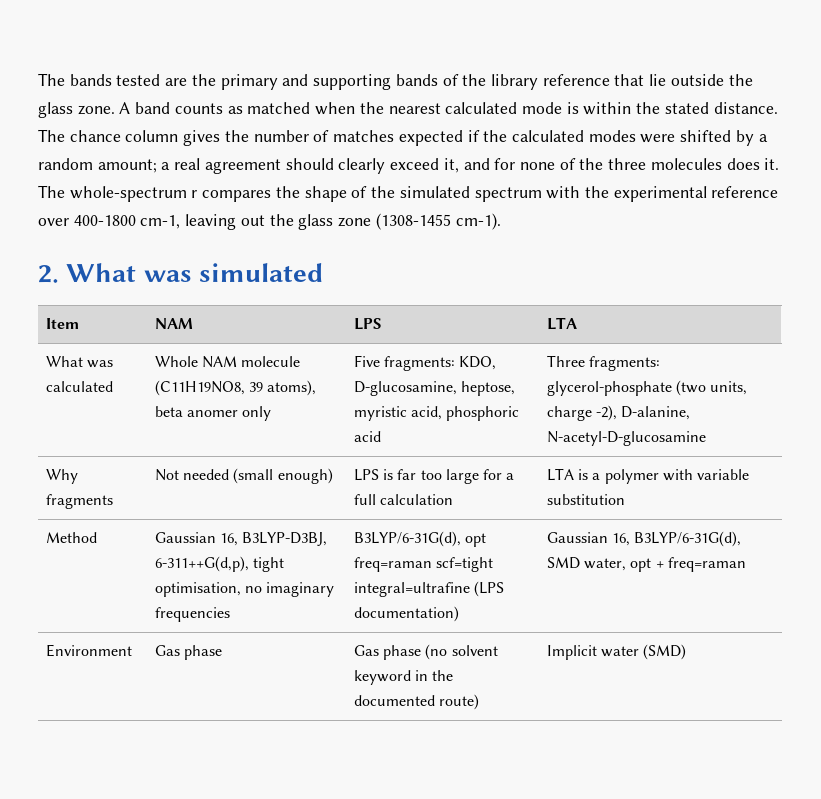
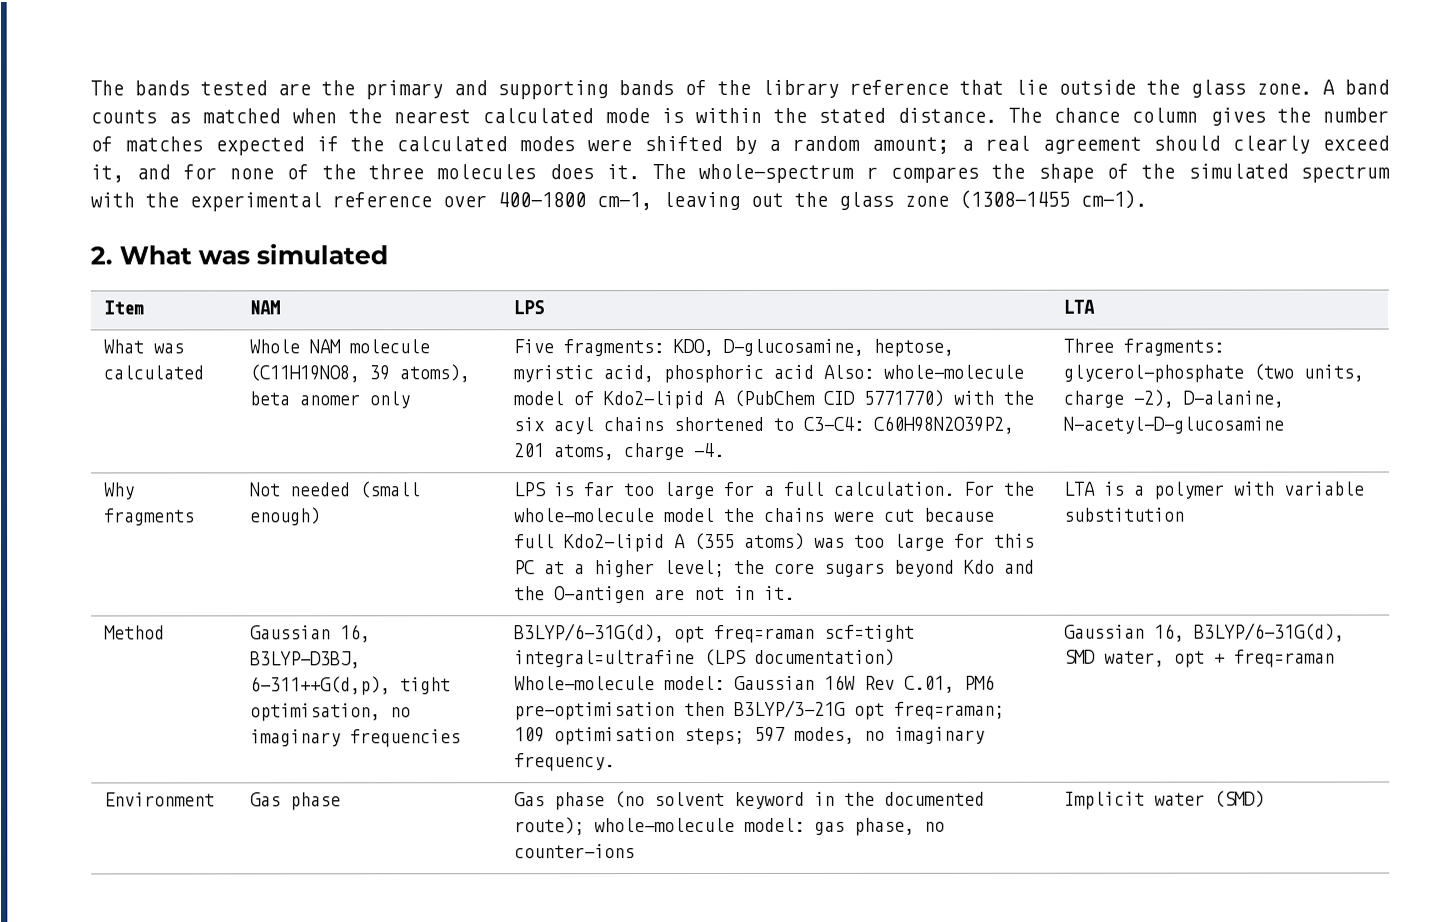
- Five fragments: KDO, D-glucosamine, heptose, myristic acid, phosphoric acid
+ Five fragments: KDO, D-glucosamine, heptose, myristic acid, phosphoric acid Also: whole-molecule model of Kdo2-lipid A (PubChem CID 5771770) with the six acyl chains shortened to C3-C4: C60H98N2O39P2, 201 atoms, charge -4.
- LPS is far too large for a full calculation
+ LPS is far too large for a full calculation. For the whole-molecule model the chains were cut because full Kdo2-lipid A (355 atoms) was too large for this PC at a higher level; the core sugars beyond Kdo and the O-antigen are not in it.
- B3LYP/6-31G(d), opt freq=raman scf=tight integral=ultrafine (LPS documentation)
+ B3LYP/6-31G(d), opt freq=raman scf=tight integral=ultrafine (LPS documentation) Whole-molecule model: Gaussian 16W Rev C.01, PM6 pre-optimisation then B3LYP/3-21G opt freq=raman; 109 optimisation steps; 597 modes, no imaginary frequency.
- Environment | Gas phase | Gas phase (no solvent keyword in the documented route) | Implicit water (SMD)
+ Environment | Gas phase | Gas phase (no solvent keyword in the documented route); whole-molecule model: gas phase, no counter-ions | Implicit water (SMD)

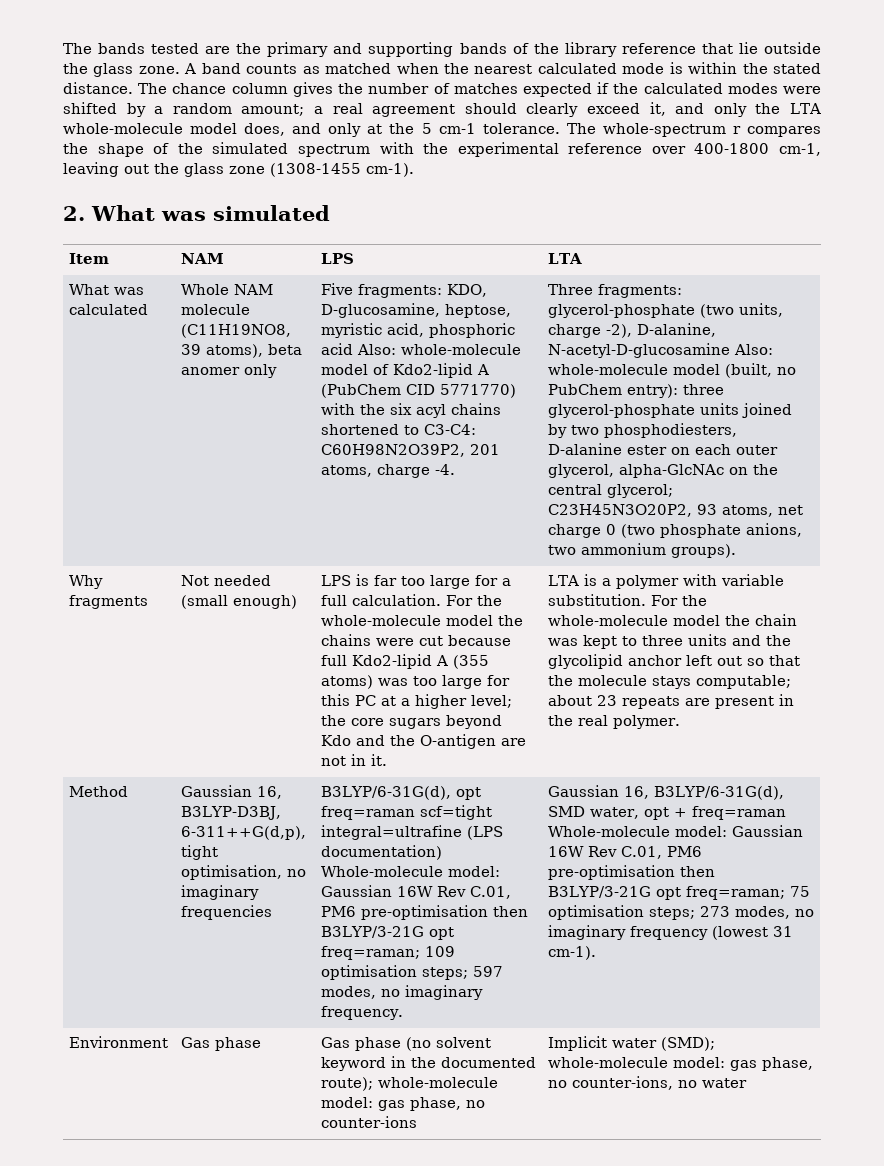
- The chance column gives the number of matches expected if the calculated modes were shifted by a random amount; a real agreement should clearly exceed it, and for none of the three molecules does it.
+ The chance column gives the number of matches expected if the calculated modes were shifted by a random amount; a real agreement should clearly exceed it, and only the LTA whole-molecule model does, and only at the 5 cm-1 tolerance.
- Three fragments: glycerol-phosphate (two units, charge -2), D-alanine, N-acetyl-D-glucosamine
+ Three fragments: glycerol-phosphate (two units, charge -2), D-alanine, N-acetyl-D-glucosamine Also: whole-molecule model (built, no PubChem entry): three glycerol-phosphate units joined by two phosphodiesters, D-alanine ester on each outer glycerol, alpha-GlcNAc on the central glycerol; C23H45N3O20P2, 93 atoms, net charge 0 (two phosphate anions, two ammonium groups).
- LTA is a polymer with variable substitution
+ LTA is a polymer with variable substitution. For the whole-molecule model the chain was kept to three units and the glycolipid anchor left out so that the molecule stays computable; about 23 repeats are present in the real polymer.
- Gaussian 16, B3LYP/6-31G(d), SMD water, opt + freq=raman
+ Gaussian 16, B3LYP/6-31G(d), SMD water, opt + freq=raman Whole-molecule model: Gaussian 16W Rev C.01, PM6 pre-optimisation then B3LYP/3-21G opt freq=raman; 75 optimisation steps; 273 modes, no imaginary frequency (lowest 31 cm-1).
- Environment | Gas phase | Gas phase (no solvent keyword in the documented route); whole-molecule model: gas phase, no counter-ions | Implicit water (SMD)
+ Environment | Gas phase | Gas phase (no solvent keyword in the documented route); whole-molecule model: gas phase, no counter-ions | Implicit water (SMD); whole-molecule model: gas phase, no counter-ions, no water

